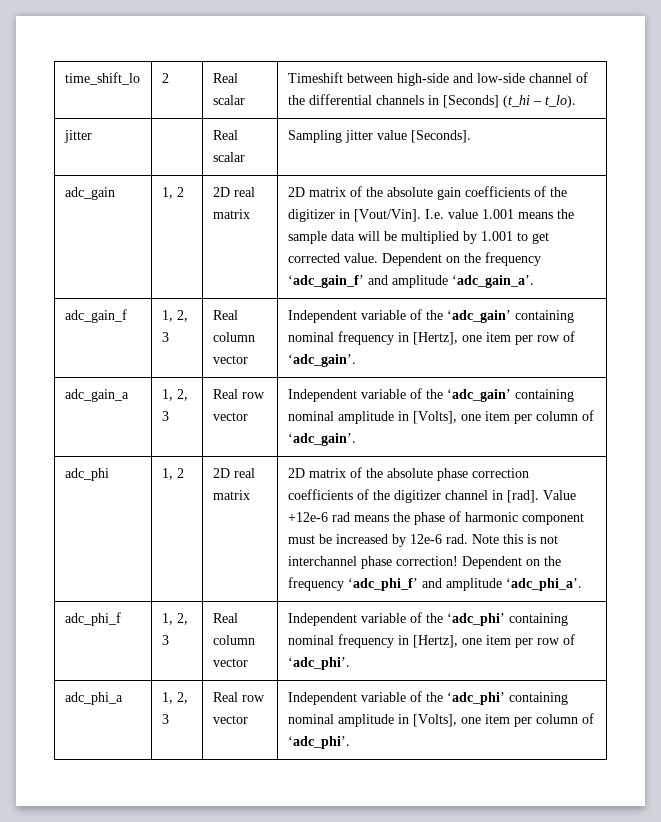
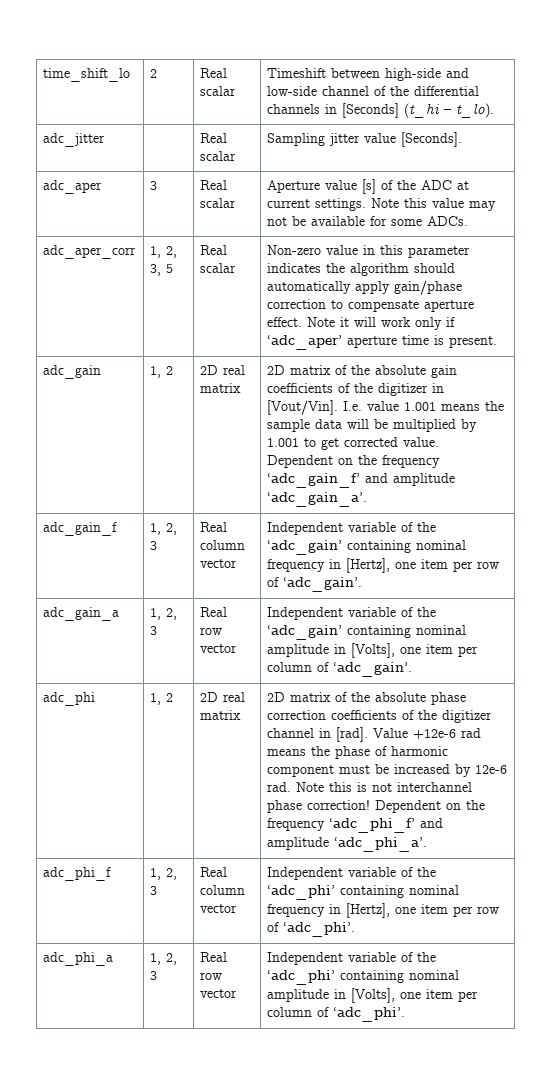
- jitter | | Real scalar | Sampling jitter value [Seconds].
+ adc_jitter | | Real scalar | Sampling jitter value [Seconds].
+ adc_aper | 3 | Real scalar | Aperture value [s] of the ADC at current settings. Note this value may not be available for some ADCs.
+ adc_aper_corr | 1, 2, 3, 5 | Real scalar | Non-zero value in this parameter indicates the algorithm should automatically apply gain/phase correction to compensate aperture effect. Note it will work only if ‘adc_aper’ aperture time is present.

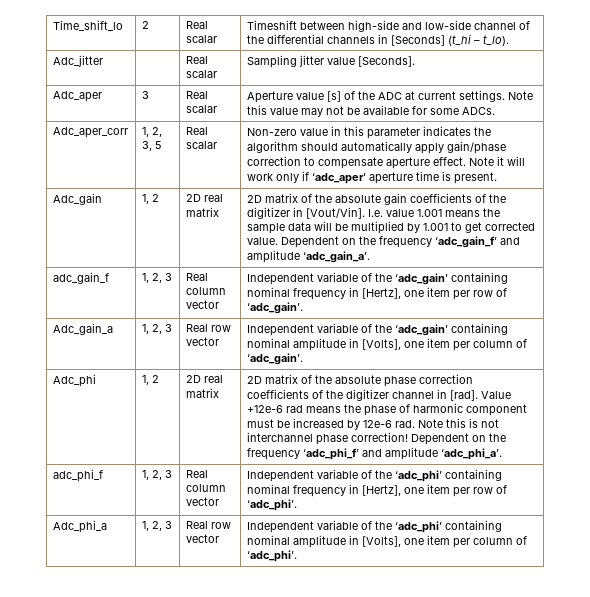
- time_shift_lo | 2 | Real scalar | Timeshift between high-side and low-side channel of the differential channels in [Seconds] (t_hi – t_lo).
+ Time_shift_lo | 2 | Real scalar | Timeshift between high-side and low-side channel of the differential channels in [Seconds] (t_hi – t_lo).
- adc_jitter | | Real scalar | Sampling jitter value [Seconds].
+ Adc_jitter | | Real scalar | Sampling jitter value [Seconds].
- adc_aper | 3 | Real scalar | Aperture value [s] of the ADC at current settings. Note this value may not be available for some ADCs.
+ Adc_aper | 3 | Real scalar | Aperture value [s] of the ADC at current settings. Note this value may not be available for some ADCs.
- adc_aper_corr | 1, 2, 3, 5 | Real scalar | Non-zero value in this parameter indicates the algorithm should automatically apply gain/phase correction to compensate aperture effect. Note it will work only if ‘adc_aper’ aperture time is present.
+ Adc_aper_corr | 1, 2, 3, 5 | Real scalar | Non-zero value in this parameter indicates the algorithm should automatically apply gain/phase correction to compensate aperture effect. Note it will work only if ‘adc_aper’ aperture time is present.
- adc_gain
+ Adc_gain
- adc_gain_a | 1, 2, 3 | Real row vector | Independent variable of the ‘adc_gain’ containing nominal amplitude in [Volts], one item per column of ‘adc_gain’.
+ Adc_gain_a | 1, 2, 3 | Real row vector | Independent variable of the ‘adc_gain’ containing nominal amplitude in [Volts], one item per column of ‘adc_gain’.
- adc_phi
+ Adc_phi
- adc_phi_a | 1, 2, 3 | Real row vector | Independent variable of the ‘adc_phi’ containing nominal amplitude in [Volts], one item per column of ‘adc_phi’.
+ Adc_phi_a | 1, 2, 3 | Real row vector | Independent variable of the ‘adc_phi’ containing nominal amplitude in [Volts], one item per column of ‘adc_phi’.

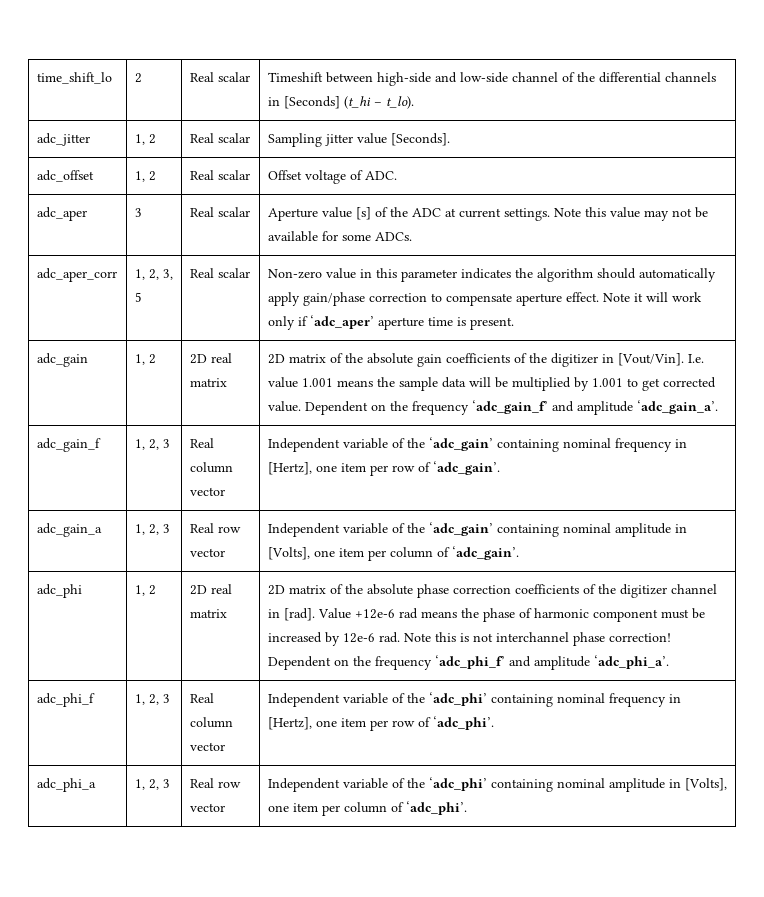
- Time_shift_lo | 2 | Real scalar | Timeshift between high-side and low-side channel of the differential channels in [Seconds] (t_hi – t_lo).
+ time_shift_lo | 2 | Real scalar | Timeshift between high-side and low-side channel of the differential channels in [Seconds] (t_hi – t_lo).
- Adc_jitter | | Real scalar | Sampling jitter value [Seconds].
+ adc_jitter | 1, 2 | Real scalar | Sampling jitter value [Seconds].
- Adc_aper | 3 | Real scalar | Aperture value [s] of the ADC at current settings. Note this value may not be available for some ADCs.
+ adc_offset | 1, 2 | Real scalar | Offset voltage of ADC.
+ adc_aper | 3 | Real scalar | Aperture value [s] of the ADC at current settings. Note this value may not be available for some ADCs.
- Adc_aper_corr | 1, 2, 3, 5 | Real scalar | Non-zero value in this parameter indicates the algorithm should automatically apply gain/phase correction to compensate aperture effect. Note it will work only if ‘adc_aper’ aperture time is present.
+ adc_aper_corr | 1, 2, 3, 5 | Real scalar | Non-zero value in this parameter indicates the algorithm should automatically apply gain/phase correction to compensate aperture effect. Note it will work only if ‘adc_aper’ aperture time is present.
- Adc_gain
+ adc_gain
- Adc_gain_a | 1, 2, 3 | Real row vector | Independent variable of the ‘adc_gain’ containing nominal amplitude in [Volts], one item per column of ‘adc_gain’.
+ adc_gain_a | 1, 2, 3 | Real row vector | Independent variable of the ‘adc_gain’ containing nominal amplitude in [Volts], one item per column of ‘adc_gain’.
- Adc_phi
+ adc_phi
- Adc_phi_a | 1, 2, 3 | Real row vector | Independent variable of the ‘adc_phi’ containing nominal amplitude in [Volts], one item per column of ‘adc_phi’.
+ adc_phi_a | 1, 2, 3 | Real row vector | Independent variable of the ‘adc_phi’ containing nominal amplitude in [Volts], one item per column of ‘adc_phi’.

